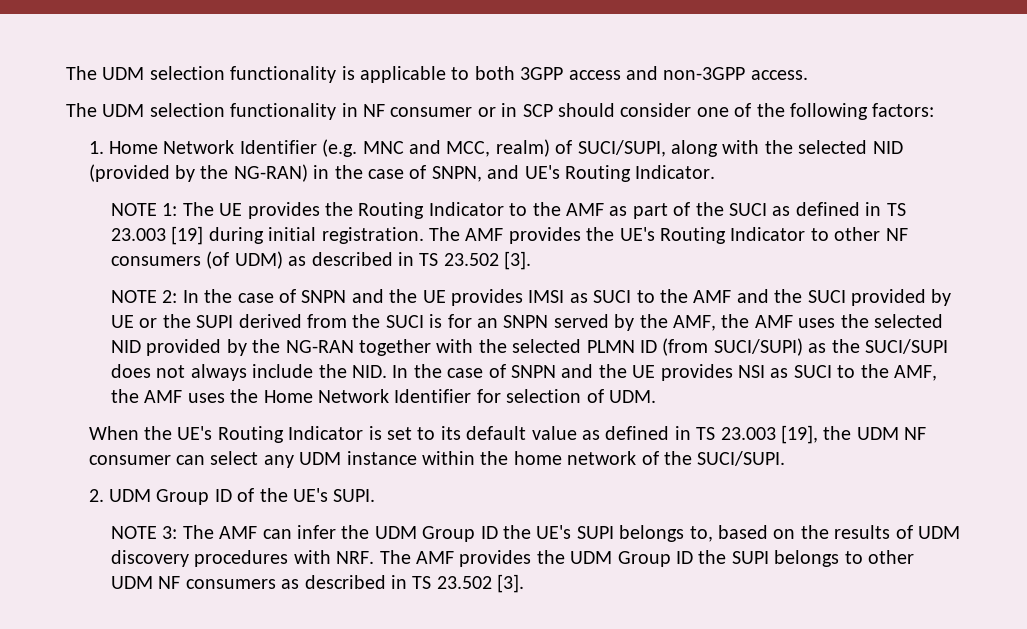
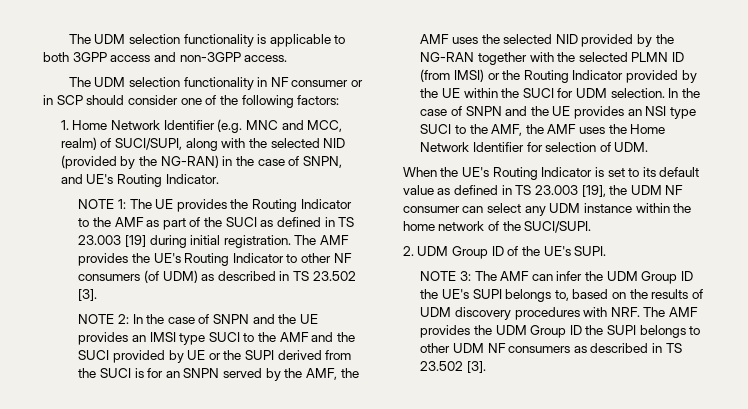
- In the case of SNPN and the UE provides IMSI as SUCI to the AMF and the SUCI provided by UE or the SUPI derived from the SUCI is for an SNPN served by the AMF, the AMF uses the selected NID provided by the NG-RAN together with the selected PLMN ID (from SUCI/SUPI) as the SUCI/SUPI does not always include the NID. In the case of SNPN and the UE provides NSI as SUCI to the AMF, the AMF uses the Home Network Identifier for selection of UDM.
+ In the case of SNPN and the UE provides an IMSI type SUCI to the AMF and the SUCI provided by UE or the SUPI derived from the SUCI is for an SNPN served by the AMF, the AMF uses the selected NID provided by the NG-RAN together with the selected PLMN ID (from IMSI) or the Routing Indicator provided by the UE within the SUCI for UDM selection. In the case of SNPN and the UE provides an NSI type SUCI to the AMF, the AMF uses the Home Network Identifier for selection of UDM.

